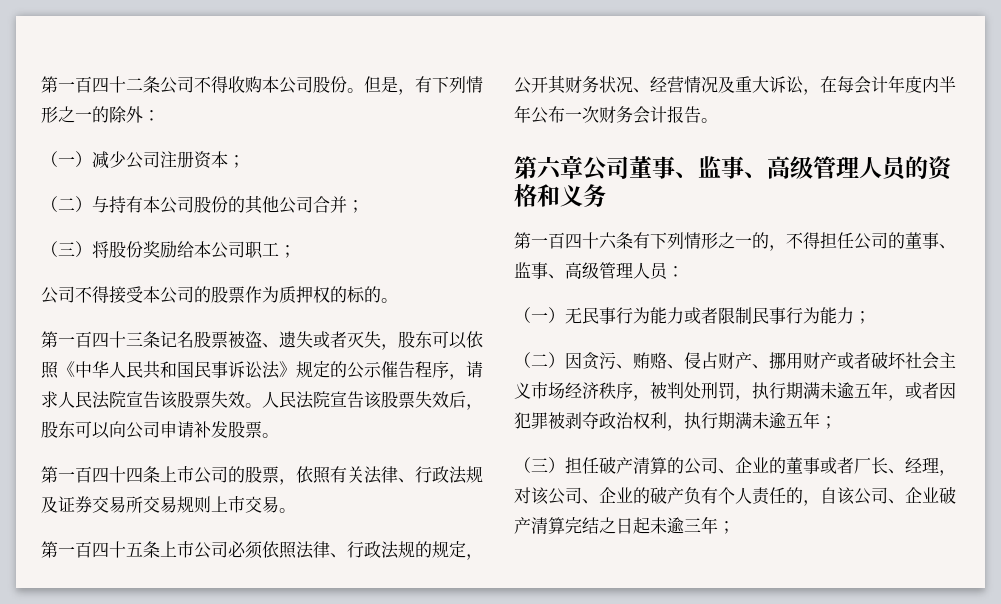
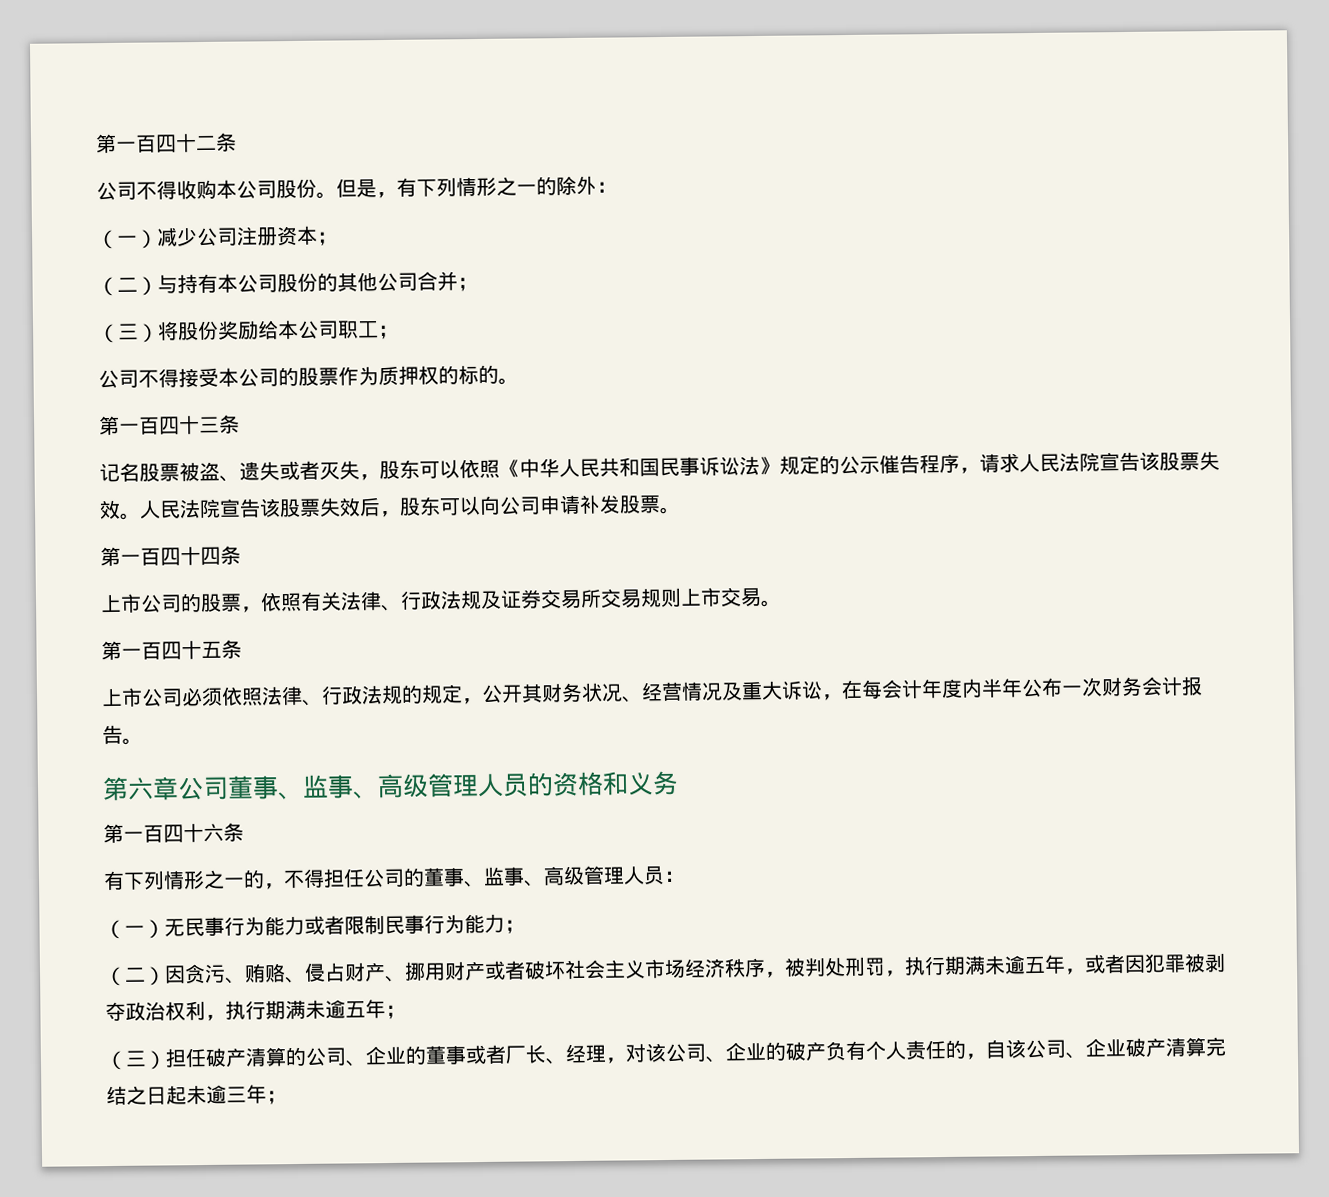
- 第一百四十二条公司不得收购本公司股份。
+ 第一百四十二条
+ 公司不得收购本公司股份。
- 第一百四十三条记名股票被盗、遗失或者灭失，股东可以依照《中华人民共和国民事诉讼法》规定的公示催告程序，请求人民法院宣告该股票失效。
+ 第一百四十三条
+ 记名股票被盗、遗失或者灭失，股东可以依照《中华人民共和国民事诉讼法》规定的公示催告程序，请求人民法院宣告该股票失效。
- 第一百四十四条上市公司的股票，依照有关法律、行政法规及证券交易所交易规则上市交易。
+ 第一百四十四条
+ 上市公司的股票，依照有关法律、行政法规及证券交易所交易规则上市交易。
- 第一百四十五条上市公司必须依照法律、行政法规的规定，公开其财务状况、经营情况及重大诉讼，在每会计年度内半年公布一次财务会计报告。
+ 第一百四十五条
+ 上市公司必须依照法律、行政法规的规定，公开其财务状况、经营情况及重大诉讼，在每会计年度内半年公布一次财务会计报告。
- 第一百四十六条有下列情形之一的，不得担任公司的董事、监事、高级管理人员：
+ 第一百四十六条
+ 有下列情形之一的，不得担任公司的董事、监事、高级管理人员：

